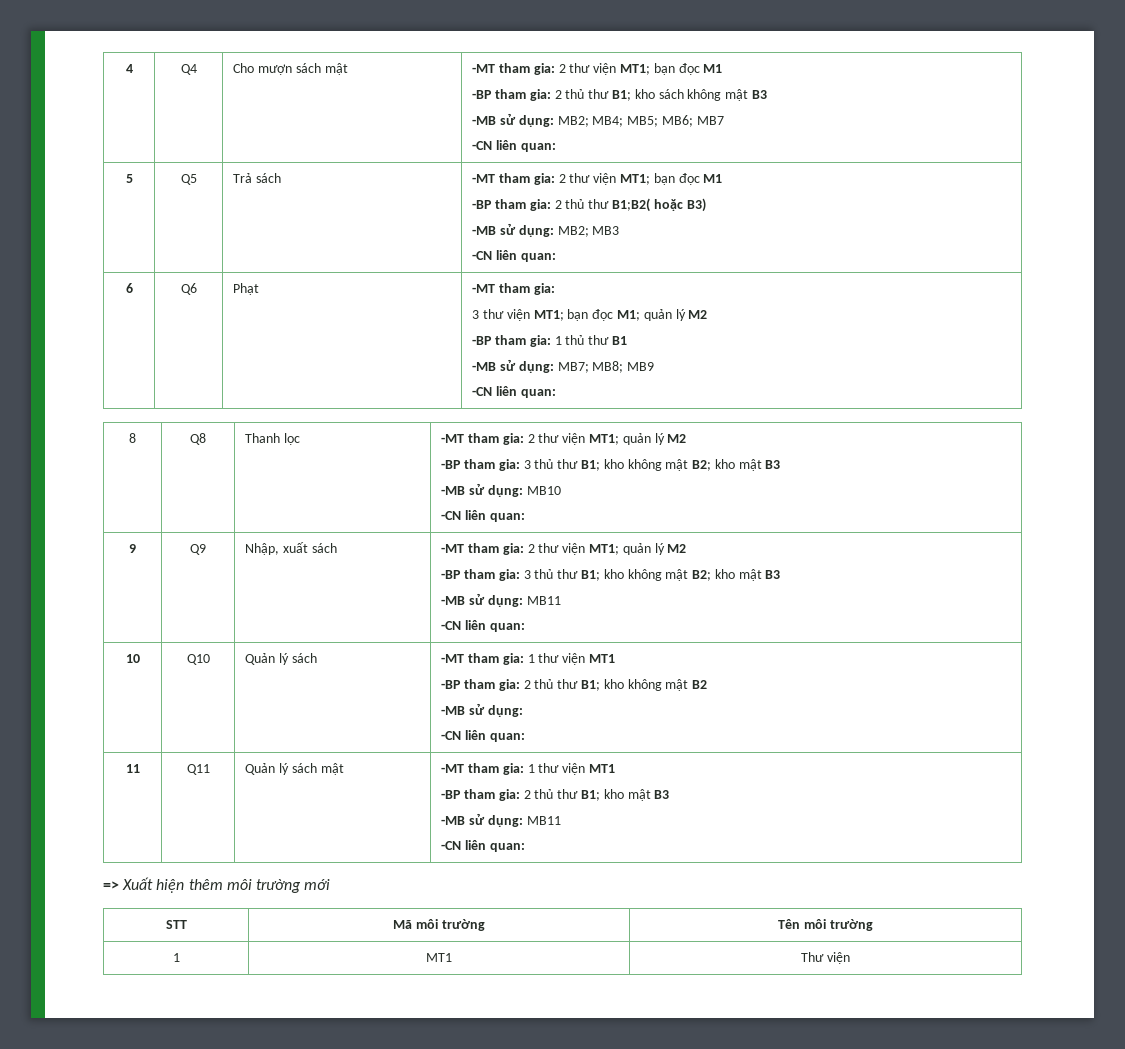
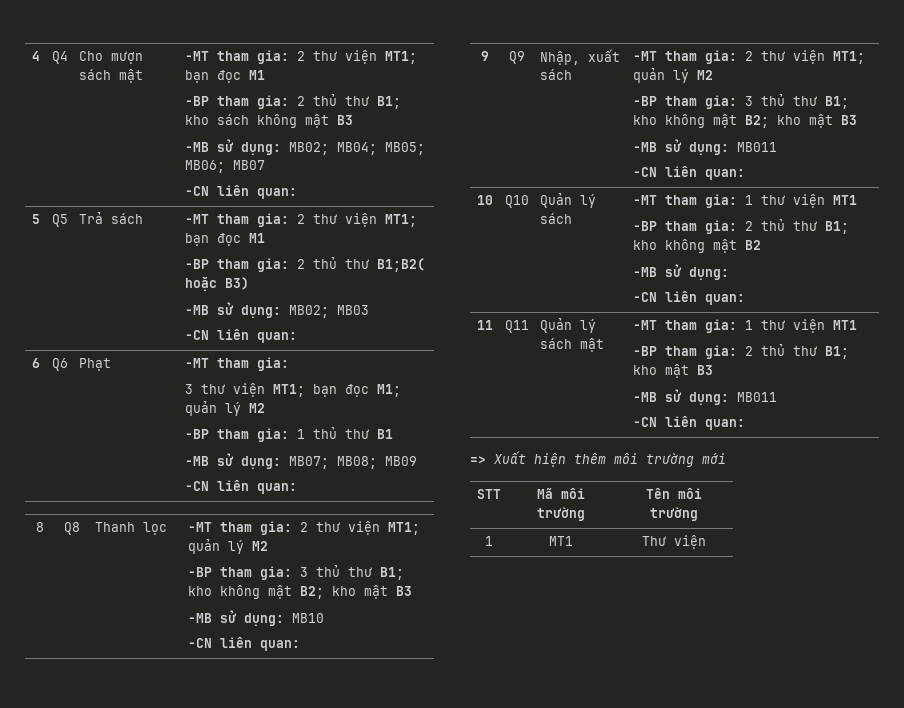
  4 | Q4 | Cho mượn sách mật | -MT tham gia: 2 thư viện MT1; bạn đọc M1
  -BP tham gia: 2 thủ thư B1; kho sách không mật B3
- -MB sử dụng: MB2; MB4; MB5; MB6; MB7
+ -MB sử dụng: MB02; MB04; MB05; MB06; MB07
  5 | Q5 | Trả sách | -MT tham gia: 2 thư viện MT1; bạn đọc M1
  -BP tham gia: 2 thủ thư B1;B2( hoặc B3)
- -MB sử dụng: MB2; MB3
+ -MB sử dụng: MB02; MB03
  6 | Q6 | Phạt | -MT tham gia:
  3 thư viện MT1; bạn đọc M1; quản lý M2
  -BP tham gia: 1 thủ thư B1
- -MB sử dụng: MB7; MB8; MB9
+ -MB sử dụng: MB07; MB08; MB09
  9 | Q9 | Nhập, xuất sách | -MT tham gia: 2 thư viện MT1; quản lý M2
  -BP tham gia: 3 thủ thư B1; kho không mật B2; kho mật B3
- -MB sử dụng: MB11
+ -MB sử dụng: MB011
  11 | Q11 | Quản lý sách mật | -MT tham gia: 1 thư viện MT1
  -BP tham gia: 2 thủ thư B1; kho mật B3
- -MB sử dụng: MB11
+ -MB sử dụng: MB011

